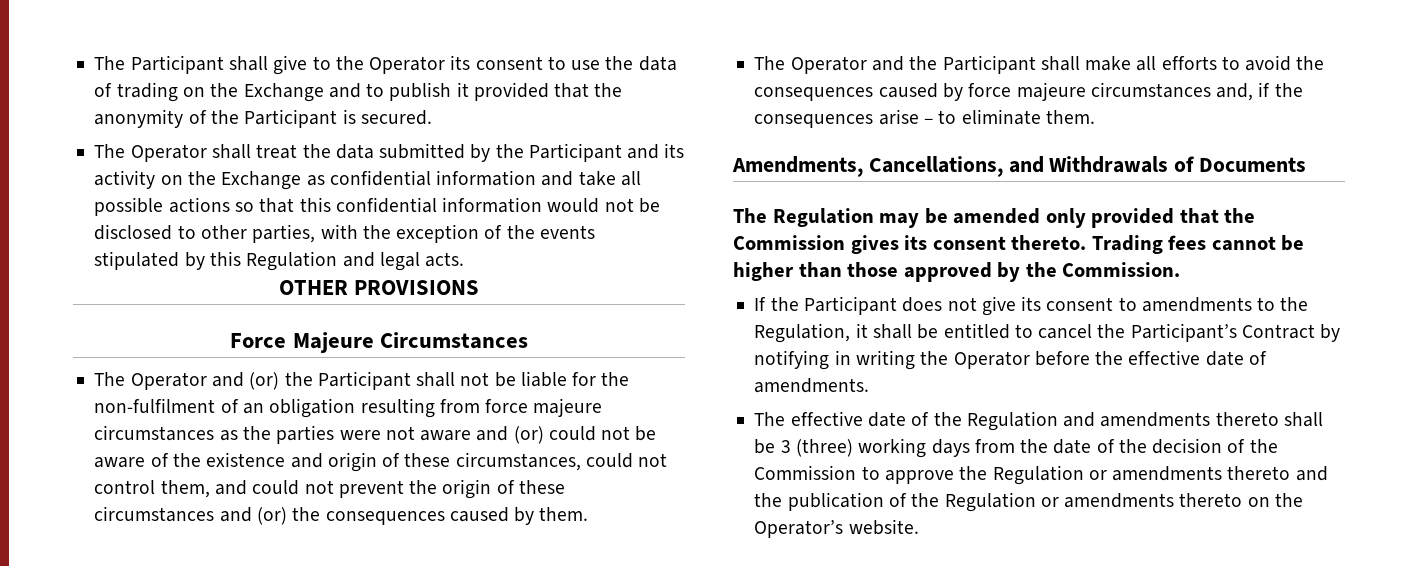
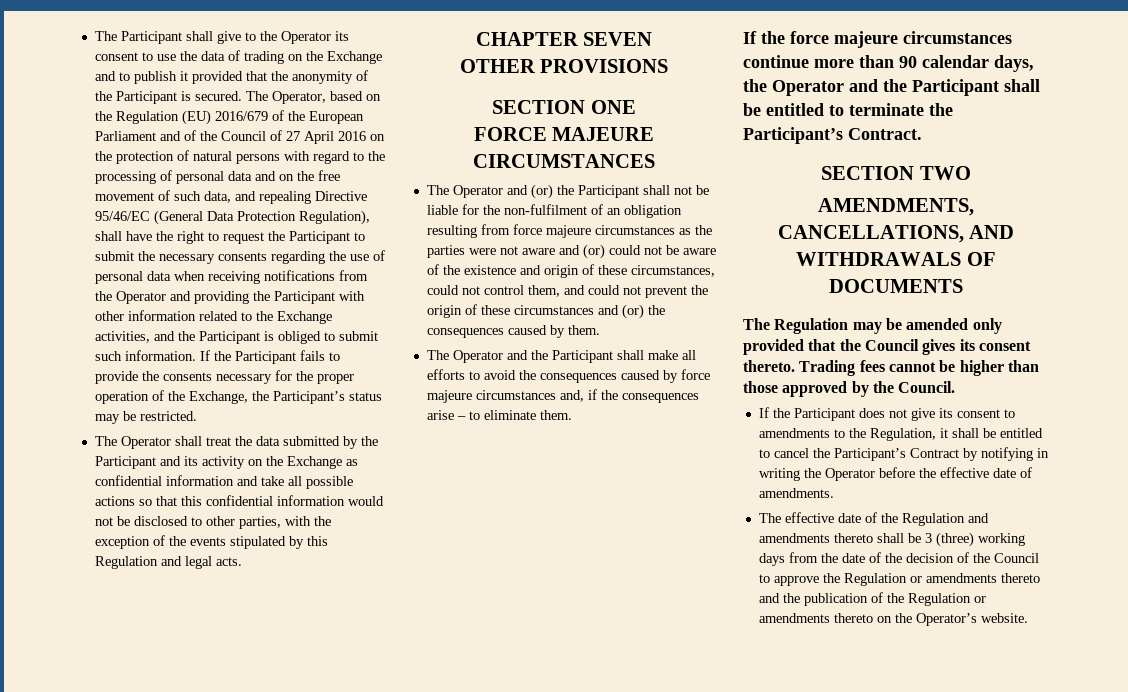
+ The Operator, based on the Regulation (EU) 2016/679 of the European Parliament and of the Council of 27 April 2016 on the protection of natural persons with regard to the processing of personal data and on the free movement of such data, and repealing Directive 95/46/EC (General Data Protection Regulation), shall have the right to request the Participant to submit the necessary consents regarding the use of personal data when receiving notifications from the Operator and providing the Participant with other information related to the Exchange activities, and the Participant is obliged to submit such information. If the Participant fails to provide the consents necessary for the proper operation of the Exchange, the Participant’s status may be restricted.
+ CHAPTER SEVEN
- Force Majeure Circumstances
+ SECTION ONE
+ FORCE MAJEURE CIRCUMSTANCES
- Amendments, Cancellations, and Withdrawals of Documents
+ If the force majeure circumstances continue more than 90 calendar days, the Operator and the Participant shall be entitled to terminate the Participant’s Contract.
+ SECTION TWO
+ AMENDMENTS, CANCELLATIONS, AND WITHDRAWALS OF DOCUMENTS
- The Regulation may be amended only provided that the Commission gives its consent thereto.
+ The Regulation may be amended only provided that the Council gives its consent thereto.
- Trading fees cannot be higher than those approved by the Commission.
+ Trading fees cannot be higher than those approved by the Council.
- The effective date of the Regulation and amendments thereto shall be 3 (three) working days from the date of the decision of the Commission to approve the Regulation or amendments thereto and the publication of the Regulation or amendments thereto on the Operator’s website.
+ The effective date of the Regulation and amendments thereto shall be 3 (three) working days from the date of the decision of the Council to approve the Regulation or amendments thereto and the publication of the Regulation or amendments thereto on the Operator’s website.

